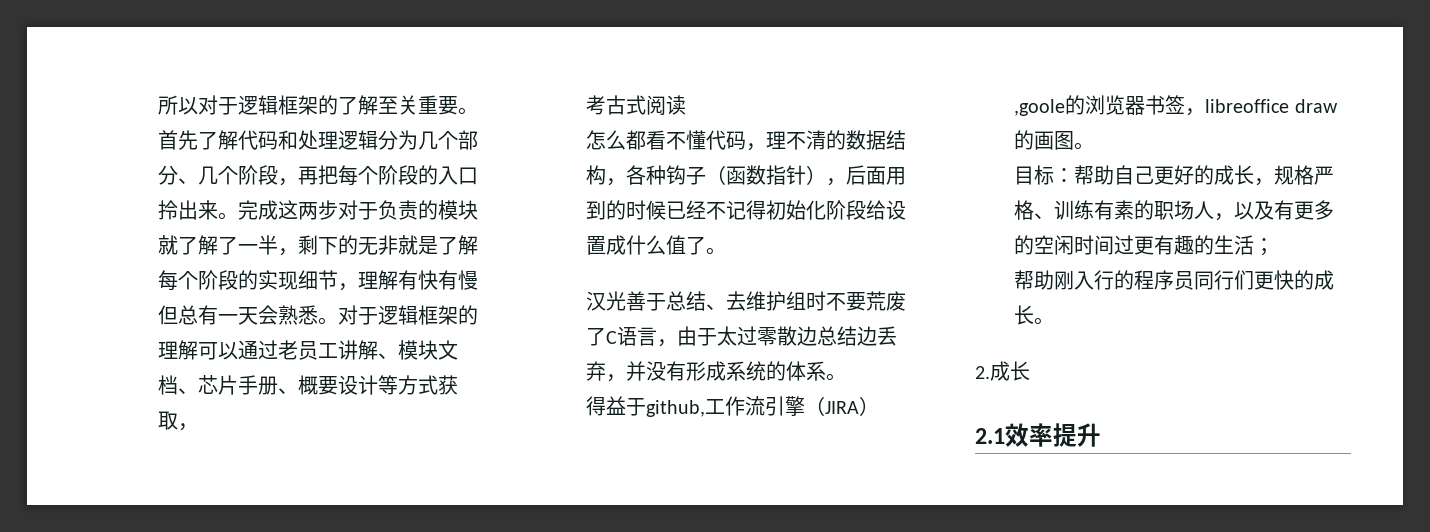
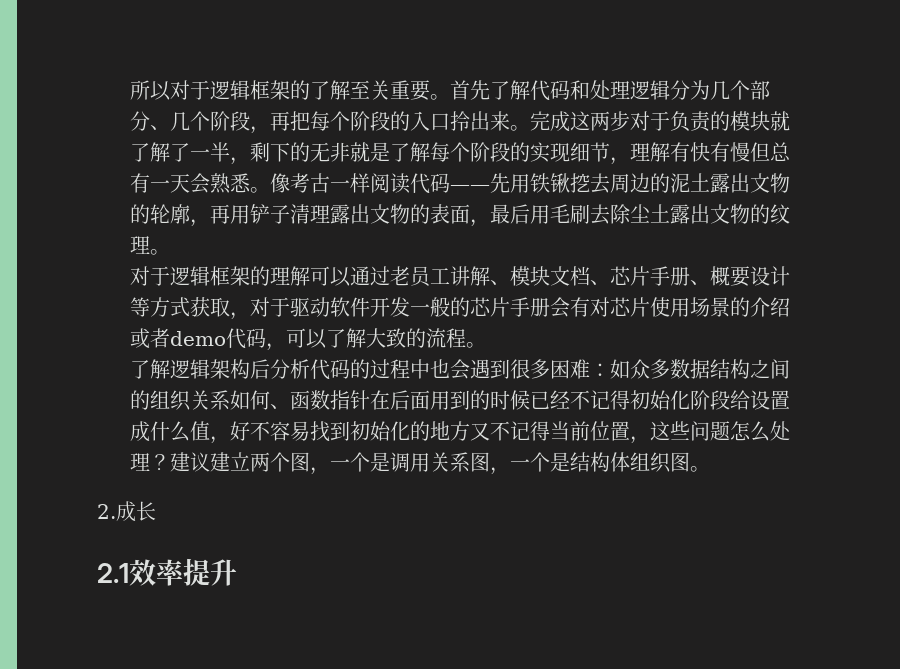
- 完成这两步对于负责的模块就了解了一半，剩下的无非就是了解每个阶段的实现细节，理解有快有慢但总有一天会熟悉。对于逻辑框架的理解可以通过老员工讲解、模块文档、芯片手册、概要设计等方式获取，
- 考古式阅读
- 怎么都看不懂代码，理不清的数据结构，各种钩子（函数指针），后面用到的时候已经不记得初始化阶段给设置成什么值了。
- 汉光善于总结、去维护组时不要荒废了C语言，由于太过零散边总结边丢弃，并没有形成系统的体系。
- 得益于github,工作流引擎（JIRA）,goole的浏览器书签，libreoffice draw的画图。
- 目标：帮助自己更好的成长，规格严格、训练有素的职场人，以及有更多的空闲时间过更有趣的生活；
- 帮助刚入行的程序员同行们更快的成长。
+ 完成这两步对于负责的模块就了解了一半，剩下的无非就是了解每个阶段的实现细节，理解有快有慢但总有一天会熟悉。像考古一样阅读代码——先用铁锹挖去周边的泥土露出文物的轮廓，再用铲子清理露出文物的表面，最后用毛刷去除尘土露出文物的纹理。
+ 对于逻辑框架的理解可以通过老员工讲解、模块文档、芯片手册、概要设计等方式获取，对于驱动软件开发一般的芯片手册会有对芯片使用场景的介绍或者demo代码，可以了解大致的流程。
+ 了解逻辑架构后分析代码的过程中也会遇到很多困难：如众多数据结构之间的组织关系如何、函数指针在后面用到的时候已经不记得初始化阶段给设置成什么值，好不容易找到初始化的地方又不记得当前位置，这些问题怎么处理？建议建立两个图，一个是调用关系图，一个是结构体组织图。

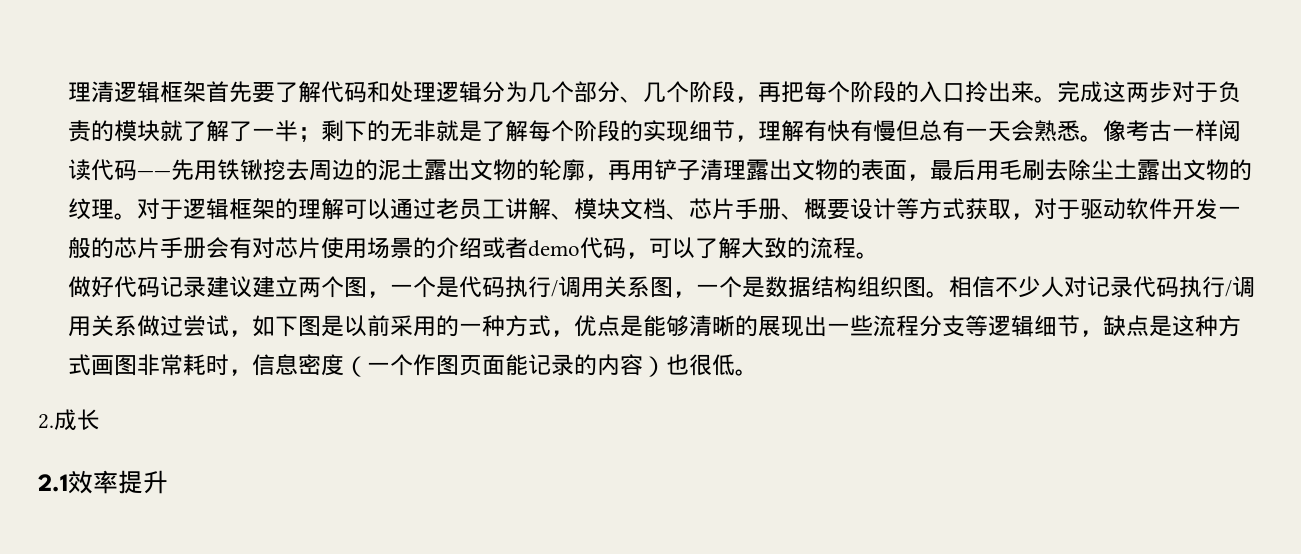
- 所以对于逻辑框架的了解至关重要。首先了解代码和处理逻辑分为几个部分、几个阶段，再把每个阶段的入口拎出来。
+ 理清逻辑框架首先要了解代码和处理逻辑分为几个部分、几个阶段，再把每个阶段的入口拎出来。
- 完成这两步对于负责的模块就了解了一半，剩下的无非就是了解每个阶段的实现细节，理解有快有慢但总有一天会熟悉。
+ 完成这两步对于负责的模块就了解了一半；剩下的无非就是了解每个阶段的实现细节，理解有快有慢但总有一天会熟悉。
- 像考古一样阅读代码——先用铁锹挖去周边的泥土露出文物的轮廓，再用铲子清理露出文物的表面，最后用毛刷去除尘土露出文物的纹理。
- 对于逻辑框架的理解可以通过老员工讲解、模块文档、芯片手册、概要设计等方式获取，对于驱动软件开发一般的芯片手册会有对芯片使用场景的介绍或者demo代码，可以了解大致的流程。
+ 像考古一样阅读代码——先用铁锹挖去周边的泥土露出文物的轮廓，再用铲子清理露出文物的表面，最后用毛刷去除尘土露出文物的纹理。对于逻辑框架的理解可以通过老员工讲解、模块文档、芯片手册、概要设计等方式获取，对于驱动软件开发一般的芯片手册会有对芯片使用场景的介绍或者demo代码，可以了解大致的流程。
- 了解逻辑架构后分析代码的过程中也会遇到很多困难：如众多数据结构之间的组织关系如何、函数指针在后面用到的时候已经不记得初始化阶段给设置成什么值，好不容易找到初始化的地方又不记得当前位置，这些问题怎么处理？建议建立两个图，一个是调用关系图，一个是结构体组织图。
+ 做好代码记录建议建立两个图，一个是代码执行/调用关系图，一个是数据结构组织图。相信不少人对记录代码执行/调用关系做过尝试，如下图是以前采用的一种方式，优点是能够清晰的展现出一些流程分支等逻辑细节，缺点是这种方式画图非常耗时，信息密度（一个作图页面能记录的内容）也很低。

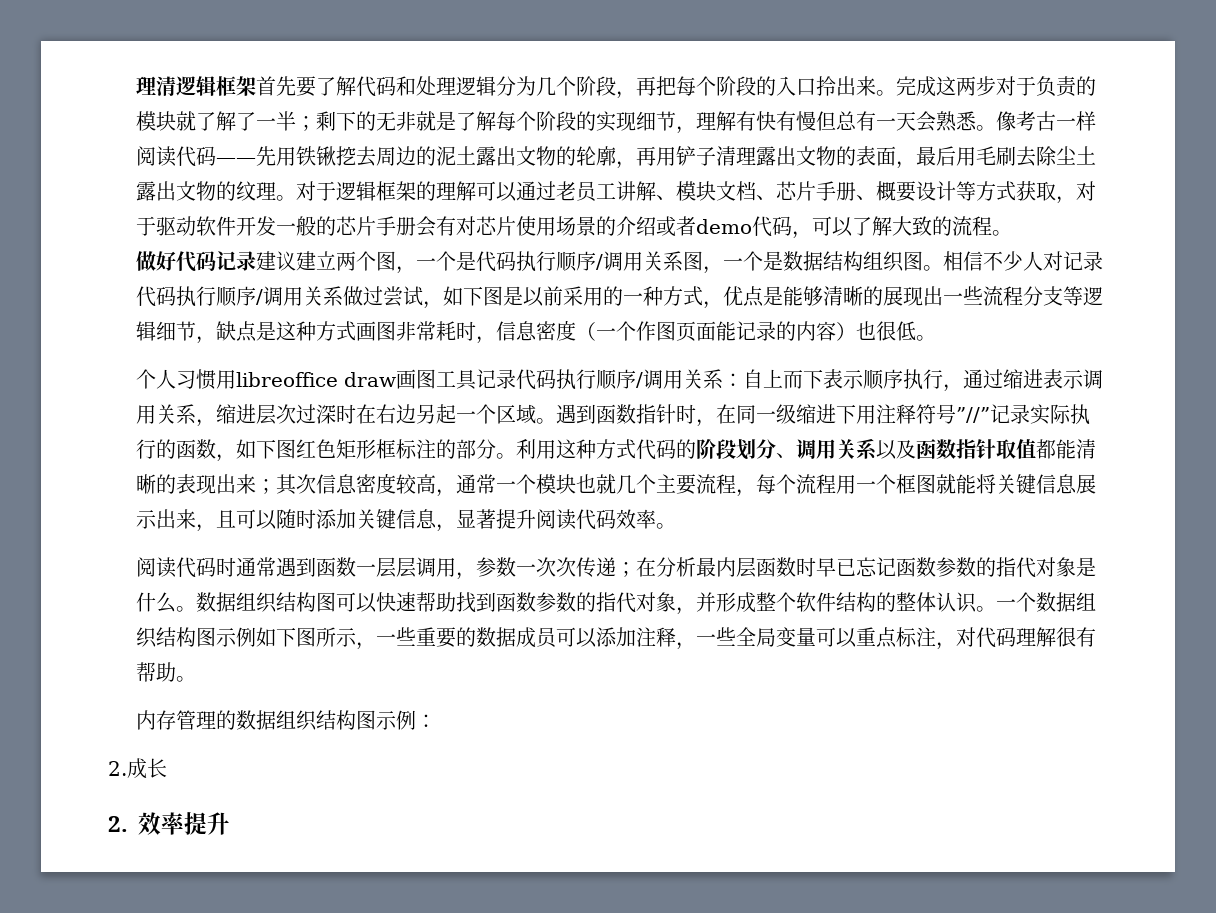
- 理清逻辑框架首先要了解代码和处理逻辑分为几个部分、几个阶段，再把每个阶段的入口拎出来。
+ 理清逻辑框架首先要了解代码和处理逻辑分为几个阶段，再把每个阶段的入口拎出来。
- 做好代码记录建议建立两个图，一个是代码执行/调用关系图，一个是数据结构组织图。
+ 做好代码记录建议建立两个图，一个是代码执行顺序/调用关系图，一个是数据结构组织图。
- 相信不少人对记录代码执行/调用关系做过尝试，如下图是以前采用的一种方式，优点是能够清晰的展现出一些流程分支等逻辑细节，缺点是这种方式画图非常耗时，信息密度（一个作图页面能记录的内容）也很低。
+ 相信不少人对记录代码执行顺序/调用关系做过尝试，如下图是以前采用的一种方式，优点是能够清晰的展现出一些流程分支等逻辑细节，缺点是这种方式画图非常耗时，信息密度（一个作图页面能记录的内容）也很低。
+ 个人习惯用libreoffice draw画图工具记录代码执行顺序/调用关系：自上而下表示顺序执行，通过缩进表示调用关系，缩进层次过深时在右边另起一个区域。遇到函数指针时，在同一级缩进下用注释符号”//”记录实际执行的函数，如下图红色矩形框标注的部分。利用这种方式代码的阶段划分、调用关系以及函数指针取值都能清晰的表现出来；其次信息密度较高，通常一个模块也就几个主要流程，每个流程用一个框图就能将关键信息展示出来，且可以随时添加关键信息，显著提升阅读代码效率。
+ 阅读代码时通常遇到函数一层层调用，参数一次次传递；在分析最内层函数时早已忘记函数参数的指代对象是什么。数据组织结构图可以快速帮助找到函数参数的指代对象，并形成整个软件结构的整体认识。一个数据组织结构图示例如下图所示，一些重要的数据成员可以添加注释，一些全局变量可以重点标注，对代码理解很有帮助。
+ 内存管理的数据组织结构图示例：
- 2.1效率提升
+ 2.效率提升

